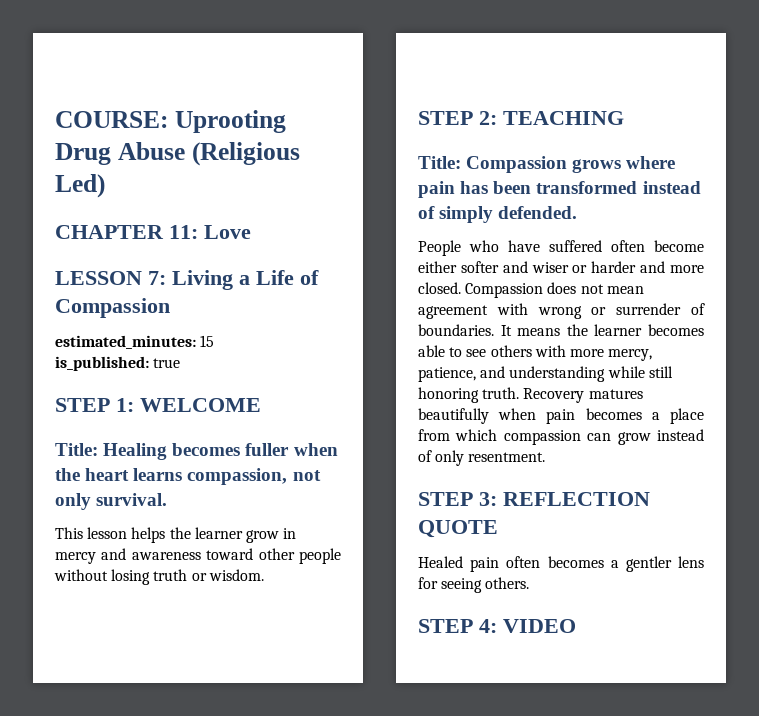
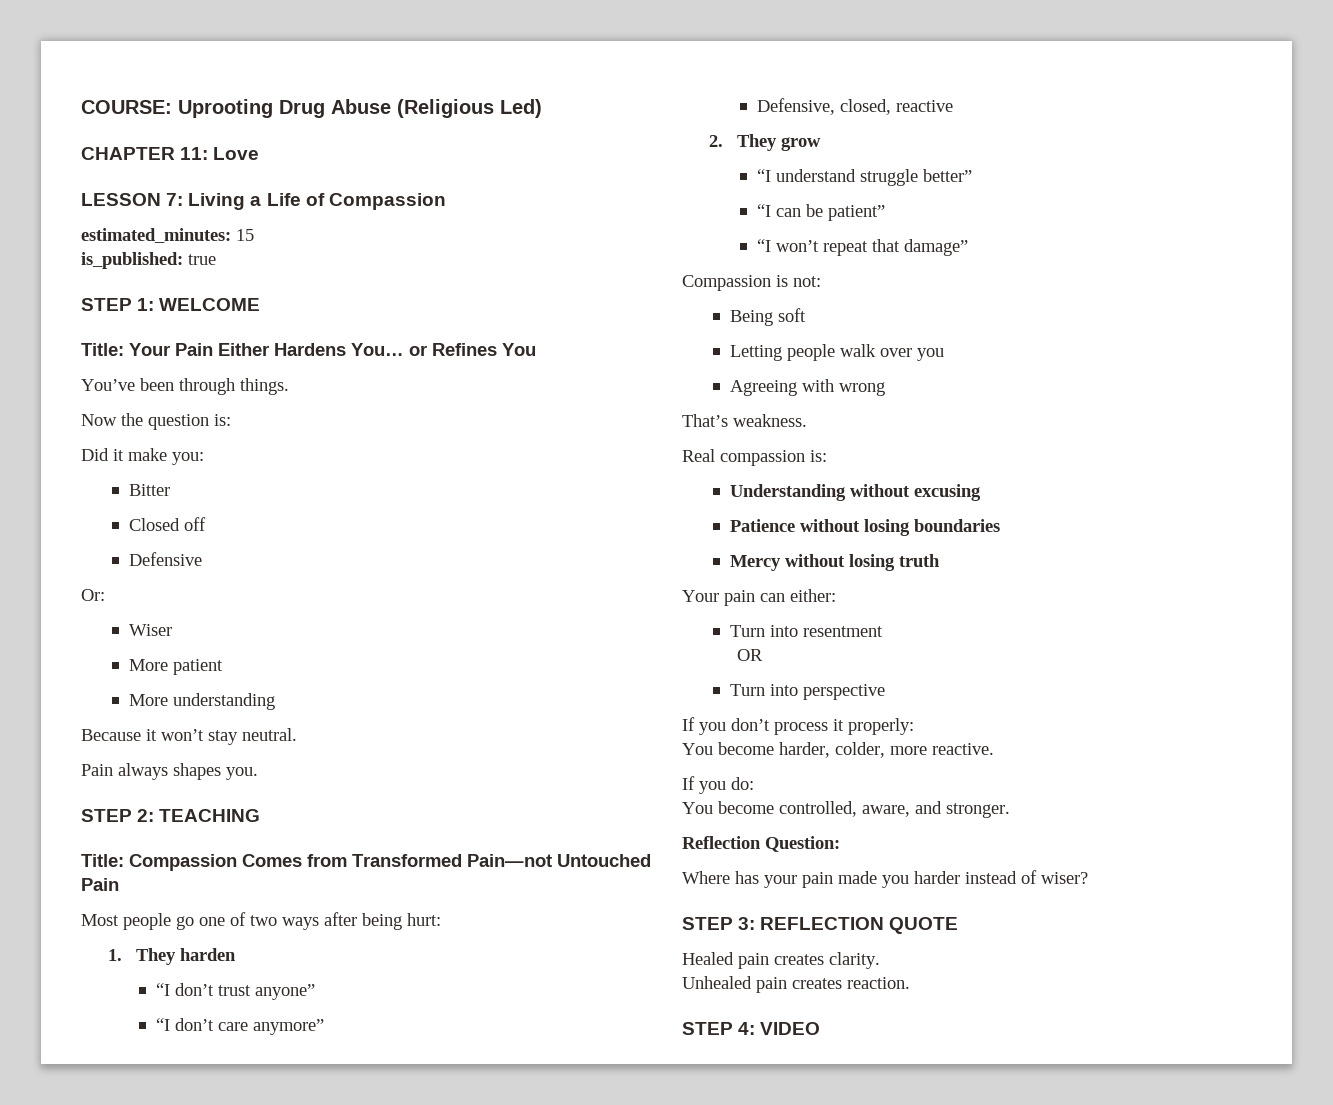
- Title: Healing becomes fuller when the heart learns compassion, not only survival.
- This lesson helps the learner grow in mercy and awareness toward other people without losing truth or wisdom.
+ Title: Your Pain Either Hardens You… or Refines You
+ You’ve been through things.
+ Now the question is:
+ Did it make you:
+ Bitter
+ Closed off
+ Defensive
+ Or:
+ Wiser
+ More patient
+ More understanding
+ Because it won’t stay neutral.
+ Pain always shapes you.
- Title: Compassion grows where pain has been transformed instead of simply defended.
- People who have suffered often become either softer and wiser or harder and more closed. Compassion does not mean agreement with wrong or surrender of boundaries. It means the learner becomes able to see others with more mercy, patience, and understanding while still honoring truth. Recovery matures beautifully when pain becomes a place from which compassion can grow instead of only resentment.
+ Title: Compassion Comes from Transformed Pain—not Untouched Pain
+ Most people go one of two ways after being hurt:
+ 1. They harden
+ “I don’t trust anyone”
+ “I don’t care anymore”
+ Defensive, closed, reactive
+ 2. They grow
+ “I understand struggle better”
+ “I can be patient”
+ “I won’t repeat that damage”
+ Compassion is not:
+ Being soft
+ Letting people walk over you
+ Agreeing with wrong
+ That’s weakness.
+ Real compassion is:
+ Understanding without excusing
+ Patience without losing boundaries
+ Mercy without losing truth
+ Your pain can either:
+ Turn into resentment
+ OR
+ Turn into perspective
+ If you don’t process it properly:
+ You become harder, colder, more reactive.
+ If you do:
+ You become controlled, aware, and stronger.
+ Reflection Question:
+ Where has your pain made you harder instead of wiser?
- Healed pain often becomes a gentler lens for seeing others.
+ Healed pain creates clarity.
+ Unhealed pain creates reaction.

